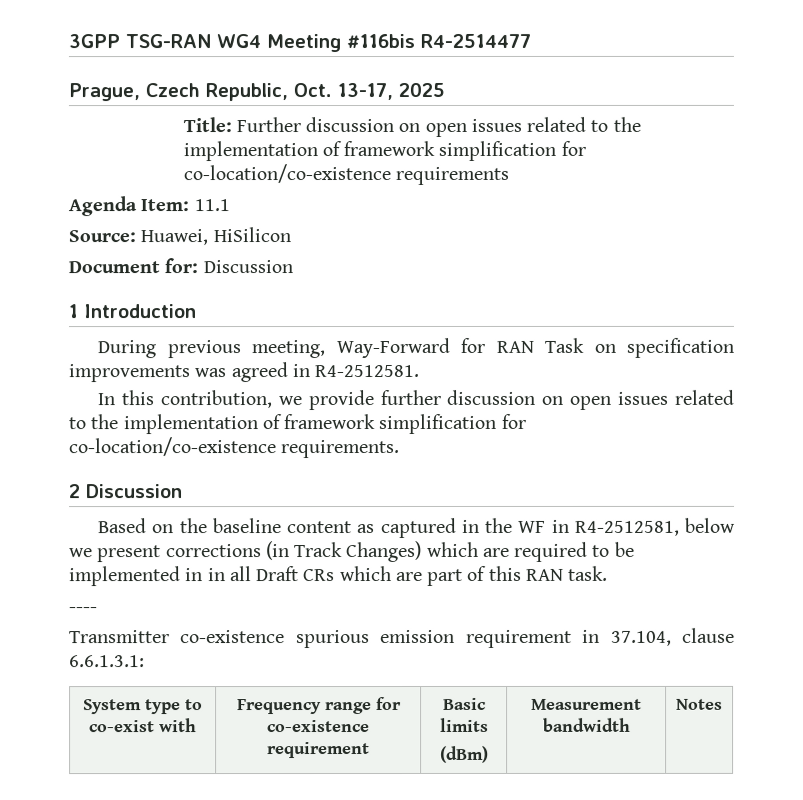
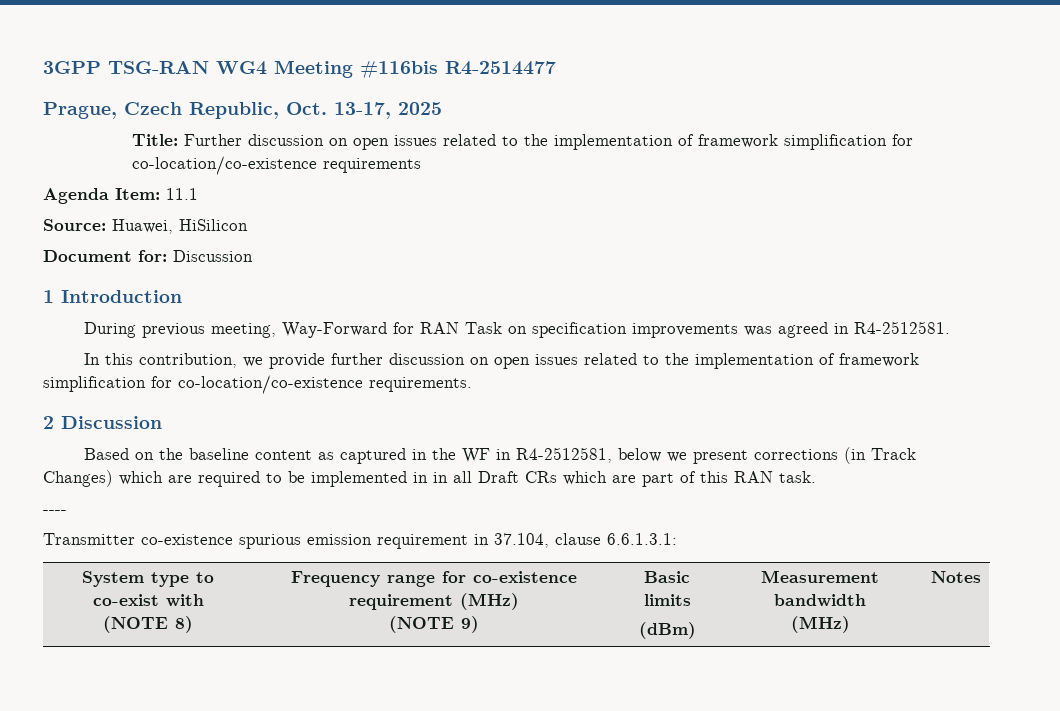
- System type to co-exist with | Frequency range for co-existence requirement | Basic limits
- (dBm) | Measurement bandwidth | Notes
+ System type to co-exist with
+ (NOTE 8) | Frequency range for co-existence requirement (MHz)
+ (NOTE 9) | Basic limits
+ (dBm) | Measurement bandwidth
+ (MHz) | Notes

